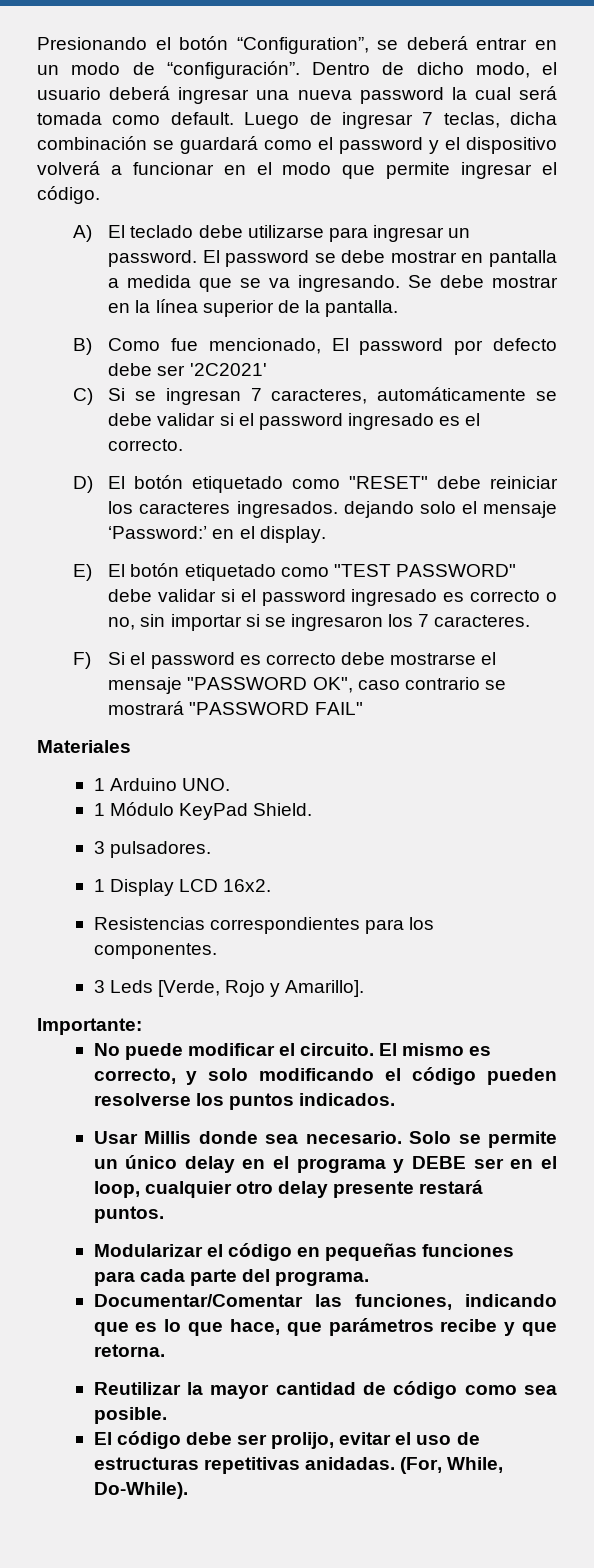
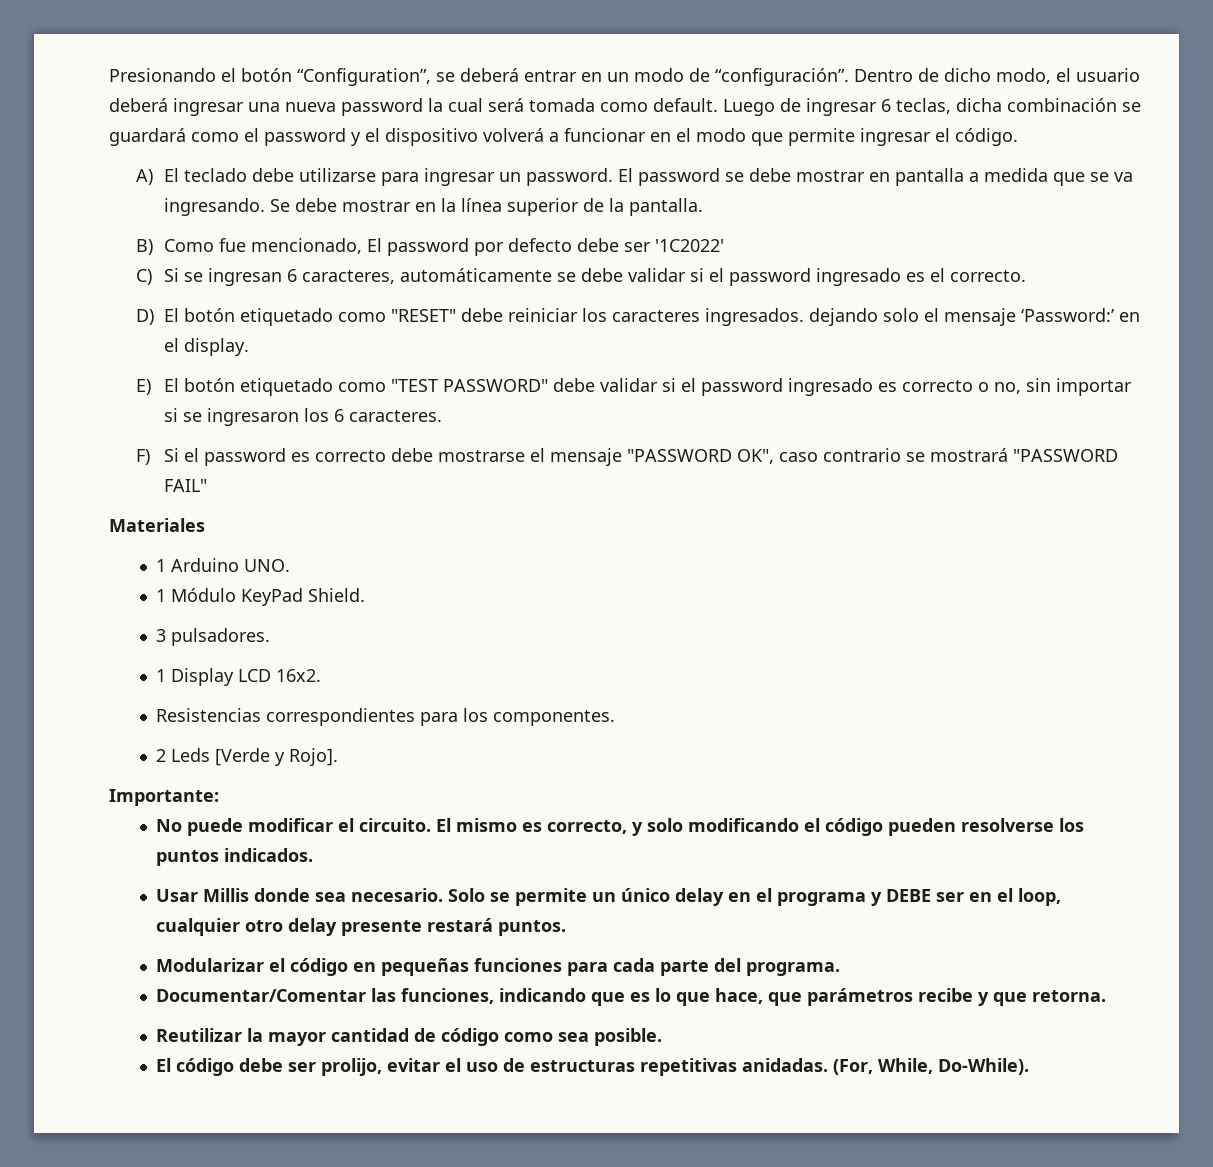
- Luego de ingresar 7 teclas, dicha combinación se guardará como el password y el dispositivo volverá a funcionar en el modo que permite ingresar el código.
+ Luego de ingresar 6 teclas, dicha combinación se guardará como el password y el dispositivo volverá a funcionar en el modo que permite ingresar el código.
- B) Como fue mencionado, El password por defecto debe ser '2C2021'
+ B) Como fue mencionado, El password por defecto debe ser '1C2022'
- C) Si se ingresan 7 caracteres, automáticamente se debe validar si el password ingresado es el correcto.
+ C) Si se ingresan 6 caracteres, automáticamente se debe validar si el password ingresado es el correcto.
- E) El botón etiquetado como "TEST PASSWORD" debe validar si el password ingresado es correcto o no, sin importar si se ingresaron los 7 caracteres.
+ E) El botón etiquetado como "TEST PASSWORD" debe validar si el password ingresado es correcto o no, sin importar si se ingresaron los 6 caracteres.
- 3 Leds [Verde, Rojo y Amarillo].
+ 2 Leds [Verde y Rojo].

